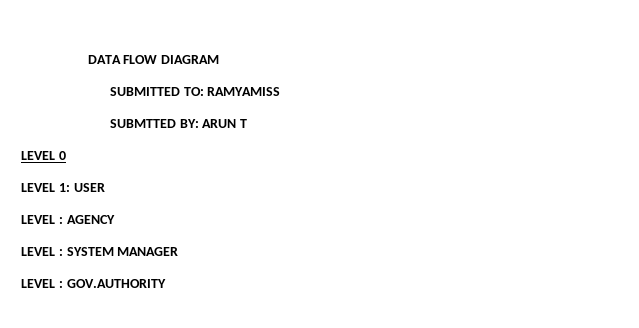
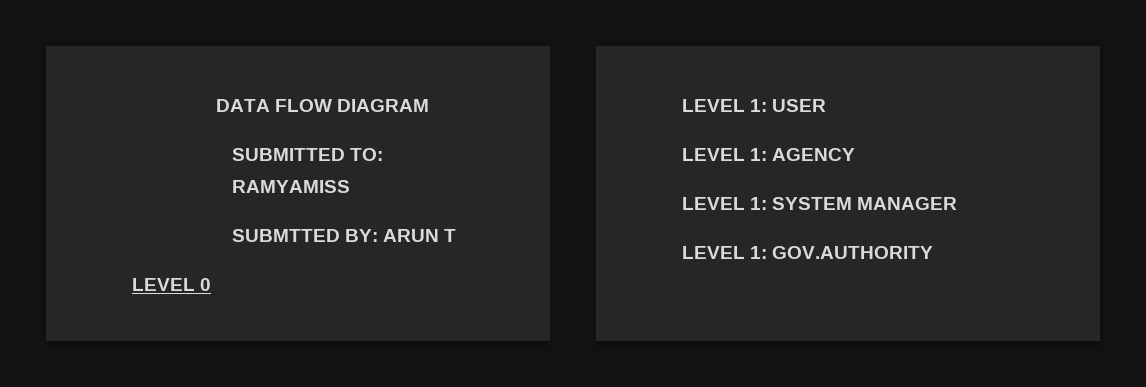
- LEVEL : AGENCY
+ LEVEL 1: AGENCY
- LEVEL : SYSTEM MANAGER
+ LEVEL 1: SYSTEM MANAGER
- LEVEL : GOV.AUTHORITY
+ LEVEL 1: GOV.AUTHORITY

